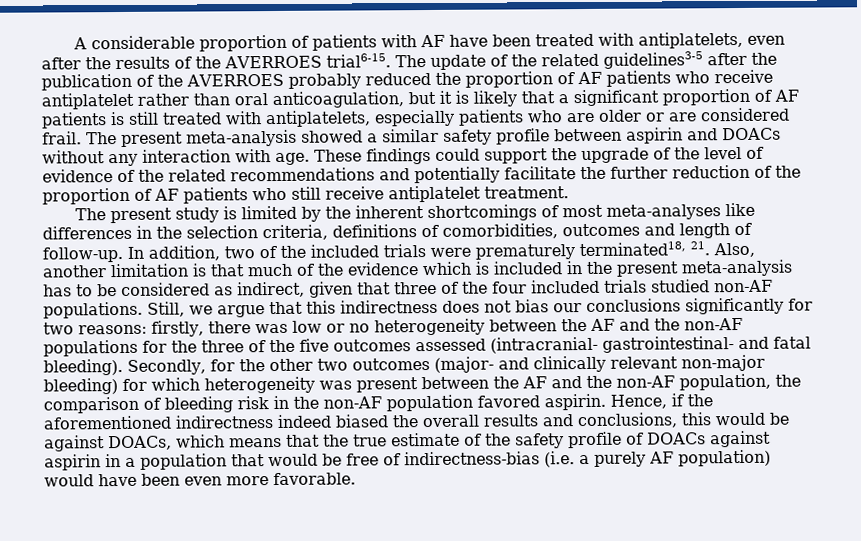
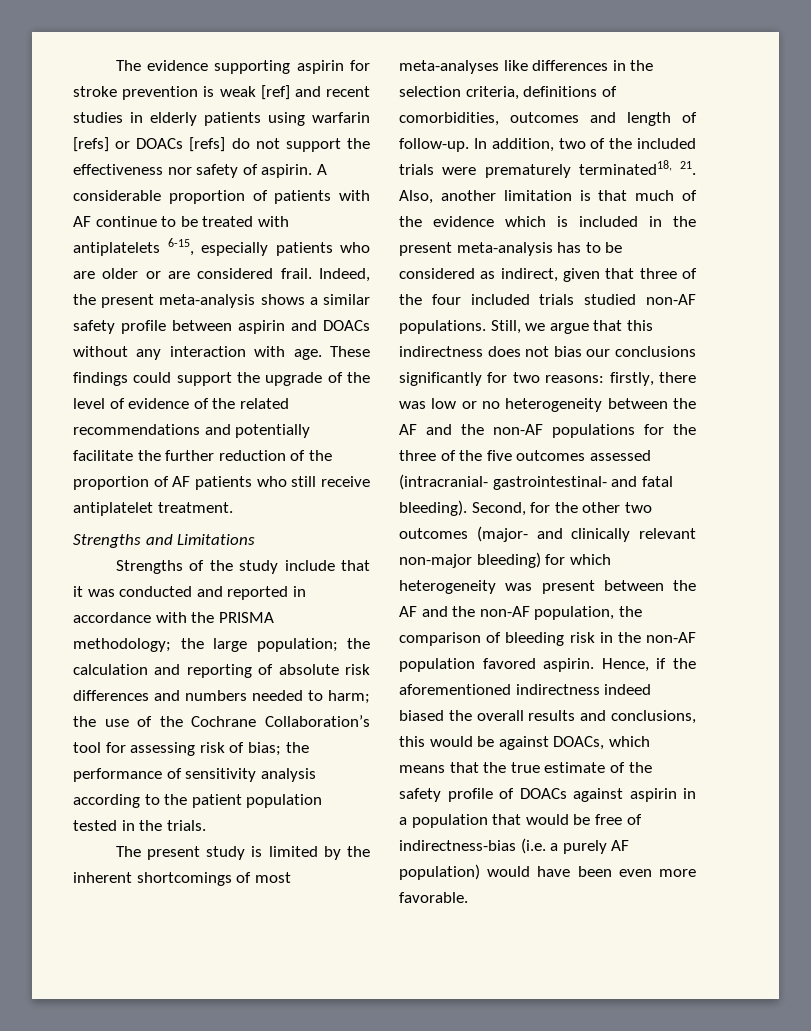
+ The evidence supporting aspirin for stroke prevention is weak [ref] and recent studies in elderly patients using warfarin [refs] or DOACs [refs] do not support the effectiveness nor safety of aspirin.
- A considerable proportion of patients with AF have been treated with antiplatelets, even after the results of the AVERROES trial6-15. The update of the related guidelines3-5 after the publication of the AVERROES probably reduced the proportion of AF patients who receive antiplatelet rather than oral anticoagulation, but it is likely that a significant proportion of AF patients is still treated with antiplatelets, especially patients who are older or are considered frail.
+ A considerable proportion of patients with AF continue to be treated with antiplatelets 6-15, especially patients who are older or are considered frail.
- The present meta-analysis showed a similar safety profile between aspirin and DOACs without any interaction with age.
+ Indeed, the present meta-analysis shows a similar safety profile between aspirin and DOACs without any interaction with age.
+ Strengths and Limitations
+ Strengths of the study include that it was conducted and reported in accordance with the PRISMA methodology; the large population; the calculation and reporting of absolute risk differences and numbers needed to harm; the use of the Cochrane Collaboration’s tool for assessing risk of bias; the performance of sensitivity analysis according to the patient population tested in the trials.
- Secondly, for the other two outcomes (major- and clinically relevant non-major bleeding) for which heterogeneity was present between the AF and the non-AF population, the comparison of bleeding risk in the non-AF population favored aspirin.
+ Second, for the other two outcomes (major- and clinically relevant non-major bleeding) for which heterogeneity was present between the AF and the non-AF population, the comparison of bleeding risk in the non-AF population favored aspirin.

